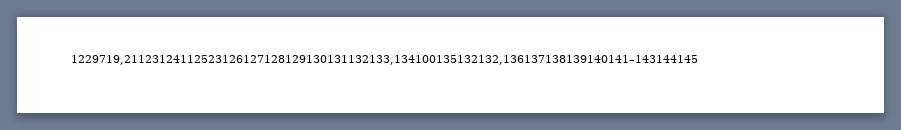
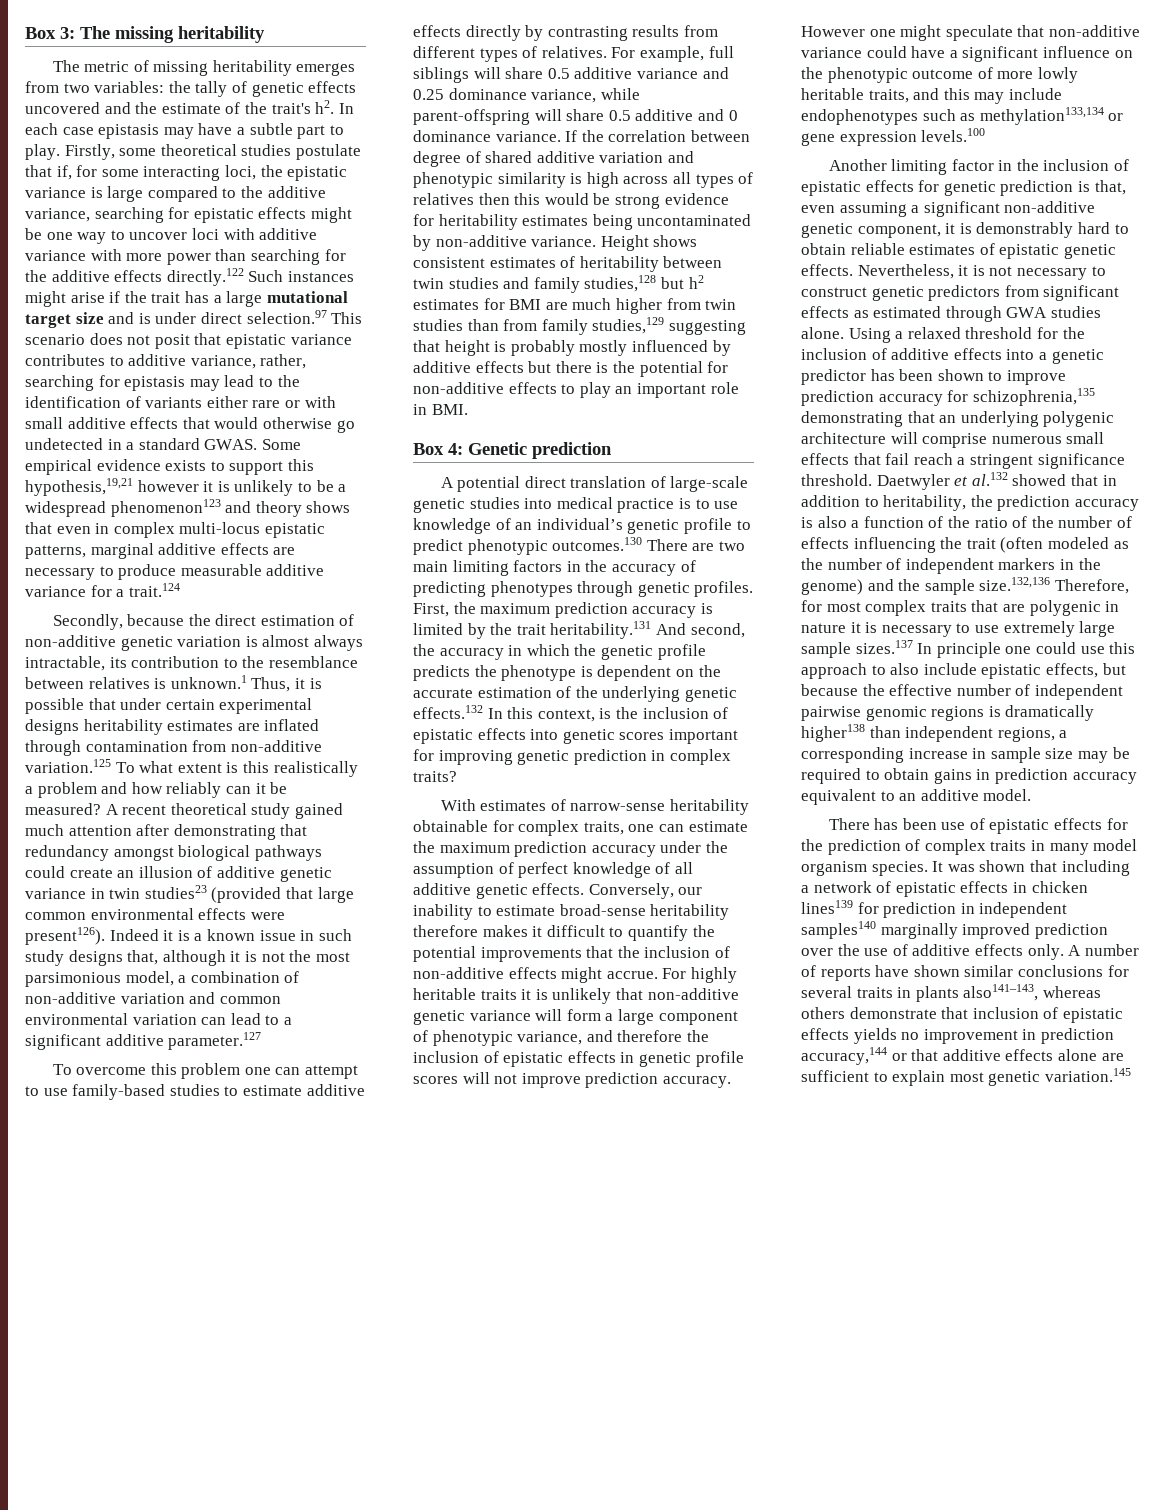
- 1229719,21123124112523126127128129130131132133,134100135132132,136137138139140141–143144145
+ Box 3: The missing heritability
+ The metric of missing heritability emerges from two variables: the tally of genetic effects uncovered and the estimate of the trait's h2. In each case epistasis may have a subtle part to play. Firstly, some theoretical studies postulate that if, for some interacting loci, the epistatic variance is large compared to the additive variance, searching for epistatic effects might be one way to uncover loci with additive variance with more power than searching for the additive effects directly.122 Such instances might arise if the trait has a large mutational target size and is under direct selection.97 This scenario does not posit that epistatic variance contributes to additive variance, rather, searching for epistasis may lead to the identification of variants either rare or with small additive effects that would otherwise go undetected in a standard GWAS. Some empirical evidence exists to support this hypothesis,19,21 however it is unlikely to be a widespread phenomenon123 and theory shows that even in complex multi-locus epistatic patterns, marginal additive effects are necessary to produce measurable additive variance for a trait.124
+ Secondly, because the direct estimation of non-additive genetic variation is almost always intractable, its contribution to the resemblance between relatives is unknown.1 Thus, it is possible that under certain experimental designs heritability estimates are inflated through contamination from non-additive variation.125 To what extent is this realistically a problem and how reliably can it be measured? A recent theoretical study gained much attention after demonstrating that redundancy amongst biological pathways could create an illusion of additive genetic variance in twin studies23 (provided that large common environmental effects were present126). Indeed it is a known issue in such study designs that, although it is not the most parsimonious model, a combination of non-additive variation and common environmental variation can lead to a significant additive parameter.127
+ To overcome this problem one can attempt to use family-based studies to estimate additive effects directly by contrasting results from different types of relatives. For example, full siblings will share 0.5 additive variance and 0.25 dominance variance, while parent-offspring will share 0.5 additive and 0 dominance variance. If the correlation between degree of shared additive variation and phenotypic similarity is high across all types of relatives then this would be strong evidence for heritability estimates being uncontaminated by non-additive variance. Height shows consistent estimates of heritability between twin studies and family studies,128 but h2 estimates for BMI are much higher from twin studies than from family studies,129 suggesting that height is probably mostly influenced by additive effects but there is the potential for non-additive effects to play an important role in BMI.
+ Box 4: Genetic prediction
+ A potential direct translation of large-scale genetic studies into medical practice is to use knowledge of an individual’s genetic profile to predict phenotypic outcomes.130 There are two main limiting factors in the accuracy of predicting phenotypes through genetic profiles. First, the maximum prediction accuracy is limited by the trait heritability.131 And second, the accuracy in which the genetic profile predicts the phenotype is dependent on the accurate estimation of the underlying genetic effects.132 In this context, is the inclusion of epistatic effects into genetic scores important for improving genetic prediction in complex traits?
+ With estimates of narrow-sense heritability obtainable for complex traits, one can estimate the maximum prediction accuracy under the assumption of perfect knowledge of all additive genetic effects. Conversely, our inability to estimate broad-sense heritability therefore makes it difficult to quantify the potential improvements that the inclusion of non-additive effects might accrue. For highly heritable traits it is unlikely that non-additive genetic variance will form a large component of phenotypic variance, and therefore the inclusion of epistatic effects in genetic profile scores will not improve prediction accuracy. However one might speculate that non-additive variance could have a significant influence on the phenotypic outcome of more lowly heritable traits, and this may include endophenotypes such as methylation133,134 or gene expression levels.100
+ Another limiting factor in the inclusion of epistatic effects for genetic prediction is that, even assuming a significant non-additive genetic component, it is demonstrably hard to obtain reliable estimates of epistatic genetic effects. Nevertheless, it is not necessary to construct genetic predictors from significant effects as estimated through GWA studies alone. Using a relaxed threshold for the inclusion of additive effects into a genetic predictor has been shown to improve prediction accuracy for schizophrenia,135 demonstrating that an underlying polygenic architecture will comprise numerous small effects that fail reach a stringent significance threshold. Daetwyler et al.132 showed that in addition to heritability, the prediction accuracy is also a function of the ratio of the number of effects influencing the trait (often modeled as the number of independent markers in the genome) and the sample size.132,136 Therefore, for most complex traits that are polygenic in nature it is necessary to use extremely large sample sizes.137 In principle one could use this approach to also include epistatic effects, but because the effective number of independent pairwise genomic regions is dramatically higher138 than independent regions, a corresponding increase in sample size may be required to obtain gains in prediction accuracy equivalent to an additive model.
+ There has been use of epistatic effects for the prediction of complex traits in many model organism species. It was shown that including a network of epistatic effects in chicken lines139 for prediction in independent samples140 marginally improved prediction over the use of additive effects only. A number of reports have shown similar conclusions for several traits in plants also141–143, whereas others demonstrate that inclusion of epistatic effects yields no improvement in prediction accuracy,144 or that additive effects alone are sufficient to explain most genetic variation.145

